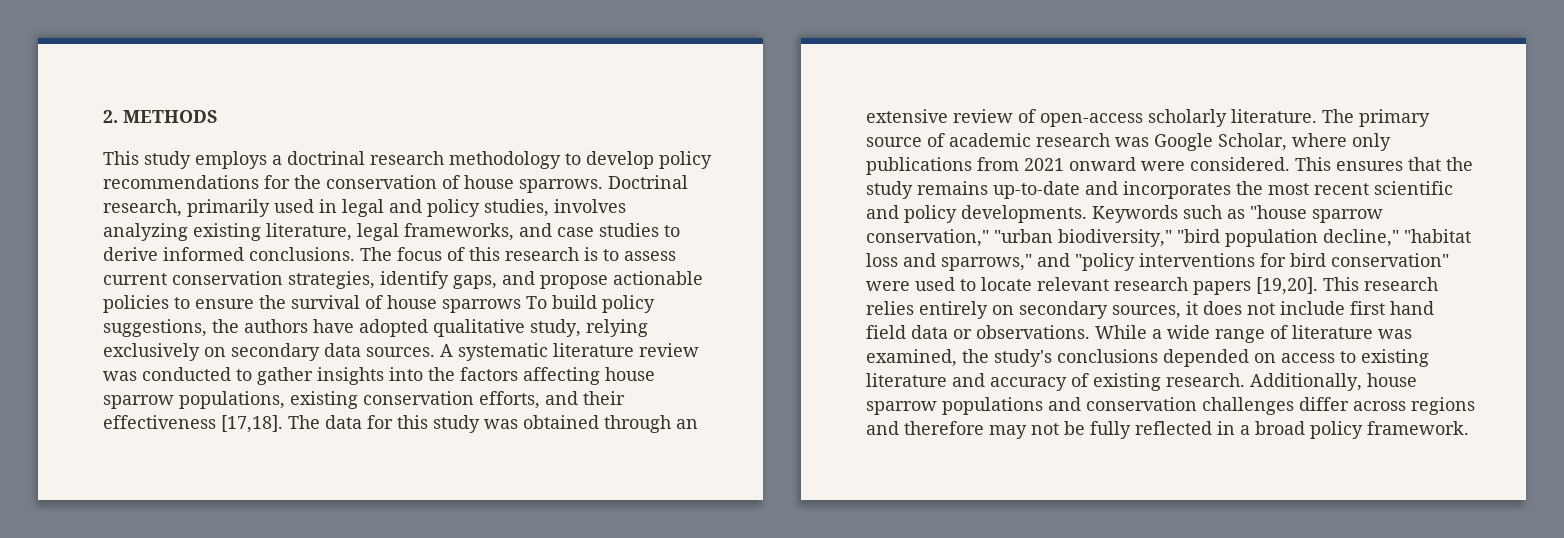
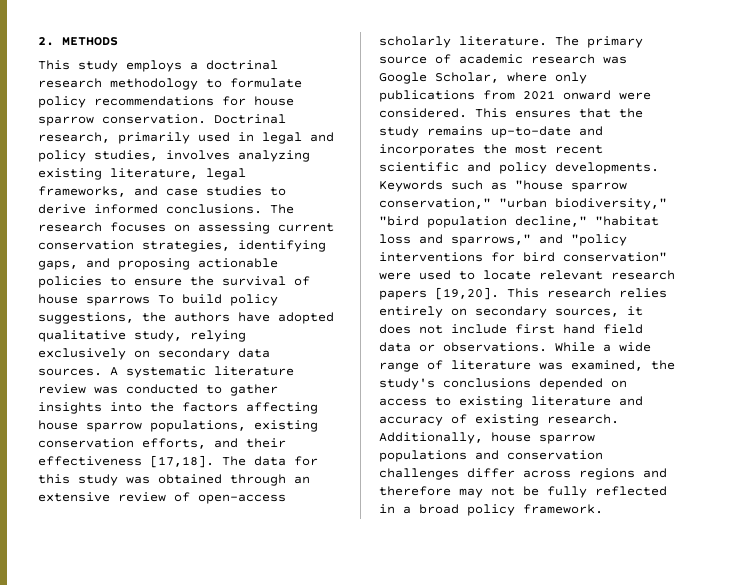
- This study employs a doctrinal research methodology to develop policy recommendations for the conservation of house sparrows.
+ This study employs a doctrinal research methodology to formulate policy recommendations for house sparrow conservation.
- The focus of this research is to assess current conservation strategies, identify gaps, and propose actionable policies to ensure the survival of house sparrows To build policy suggestions, the authors have adopted qualitative study, relying exclusively on secondary data sources.
+ The research focuses on assessing current conservation strategies, identifying gaps, and proposing actionable policies to ensure the survival of house sparrows To build policy suggestions, the authors have adopted qualitative study, relying exclusively on secondary data sources.

